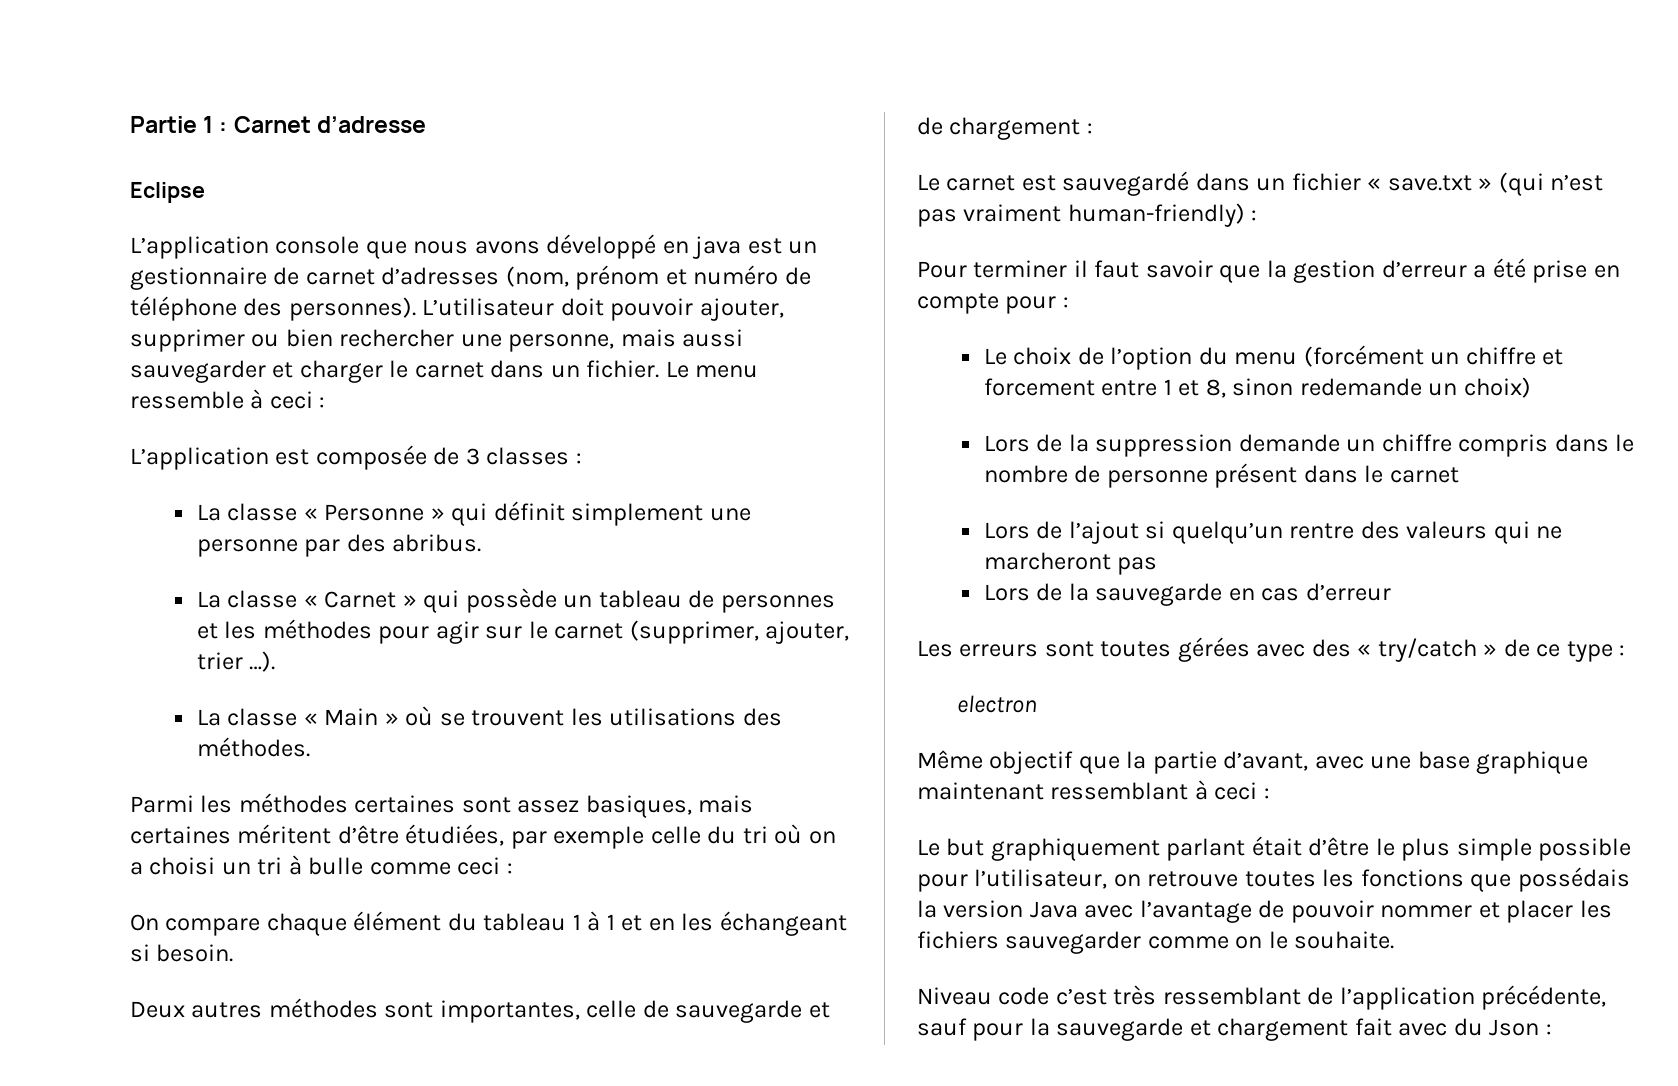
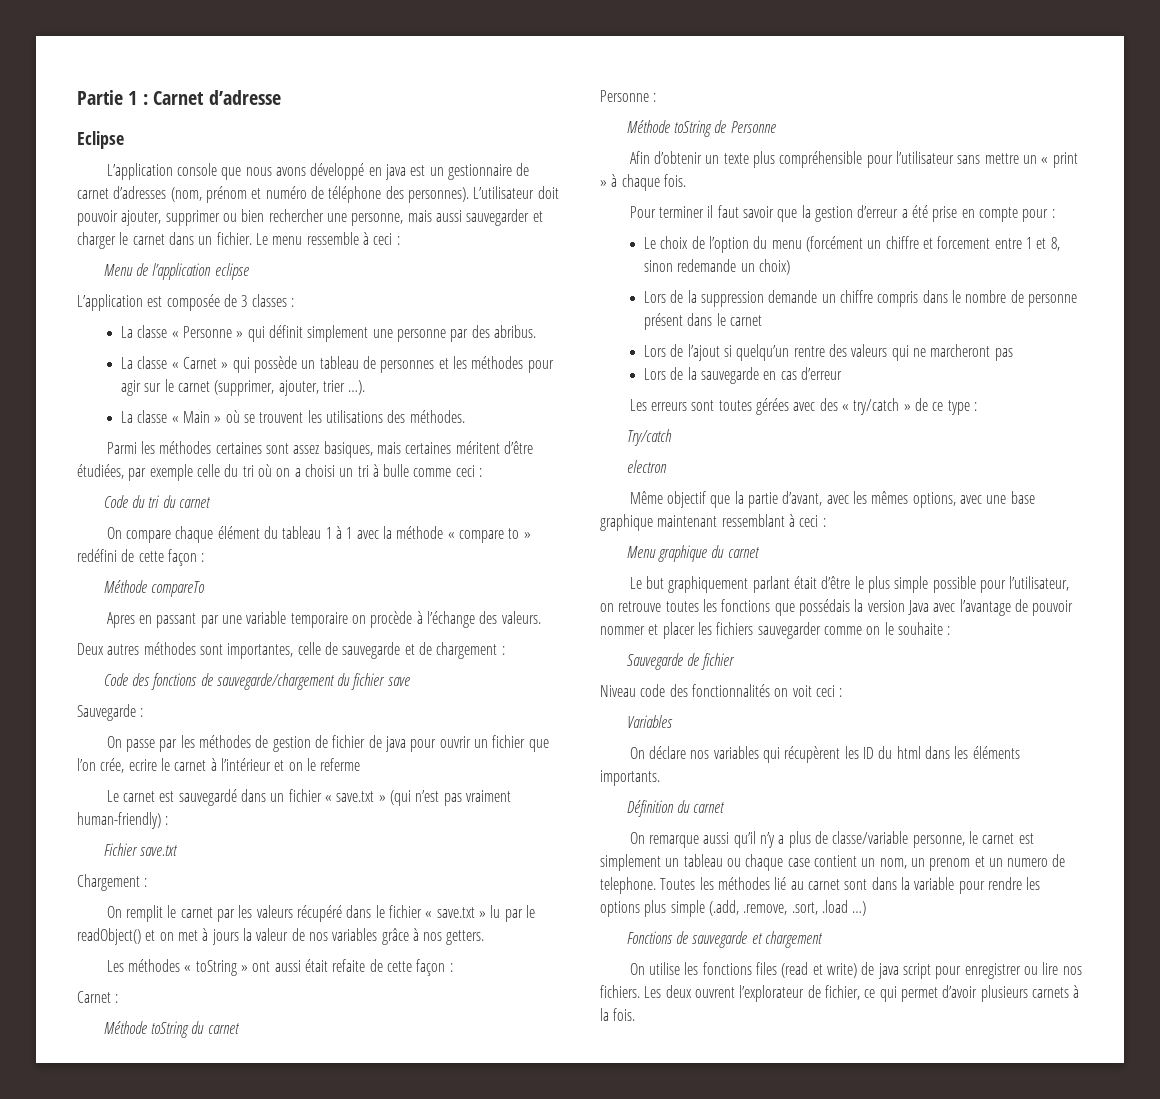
+ Menu de l’application eclipse
+ Code du tri du carnet
- On compare chaque élément du tableau 1 à 1 et en les échangeant si besoin.
+ On compare chaque élément du tableau 1 à 1 avec la méthode « compare to » redéfini de cette façon :
+ Méthode compareTo
+ Apres en passant par une variable temporaire on procède à l’échange des valeurs.
+ Code des fonctions de sauvegarde/chargement du fichier save
+ Sauvegarde :
+ On passe par les méthodes de gestion de fichier de java pour ouvrir un fichier que l’on crée, ecrire le carnet à l’intérieur et on le referme
+ Fichier save.txt
+ Chargement :
+ On remplit le carnet par les valeurs récupéré dans le fichier « save.txt » lu par le readObject() et on met à jours la valeur de nos variables grâce à nos getters.
+ Les méthodes « toString » ont aussi était refaite de cette façon :
+ Carnet :
+ Méthode toString du carnet
+ Personne :
+ Méthode toString de Personne
+ Afin d’obtenir un texte plus compréhensible pour l’utilisateur sans mettre un « print » à chaque fois.
+ Try/catch
- Même objectif que la partie d’avant, avec une base graphique maintenant ressemblant à ceci :
+ Même objectif que la partie d’avant, avec les mêmes options, avec une base graphique maintenant ressemblant à ceci :
+ Menu graphique du carnet
- Le but graphiquement parlant était d’être le plus simple possible pour l’utilisateur, on retrouve toutes les fonctions que possédais la version Java avec l’avantage de pouvoir nommer et placer les fichiers sauvegarder comme on le souhaite.
- Niveau code c’est très ressemblant de l’application précédente, sauf pour la sauvegarde et chargement fait avec du Json :
+ Le but graphiquement parlant était d’être le plus simple possible pour l’utilisateur, on retrouve toutes les fonctions que possédais la version Java avec l’avantage de pouvoir nommer et placer les fichiers sauvegarder comme on le souhaite :
+ Sauvegarde de fichier
+ Niveau code des fonctionnalités on voit ceci :
+ Variables
+ On déclare nos variables qui récupèrent les ID du html dans les éléments importants.
+ Définition du carnet
+ On remarque aussi qu’il n’y a plus de classe/variable personne, le carnet est simplement un tableau ou chaque case contient un nom, un prenom et un numero de telephone. Toutes les méthodes lié au carnet sont dans la variable pour rendre les options plus simple (.add, .remove, .sort, .load …)
+ Fonctions de sauvegarde et chargement
+ On utilise les fonctions files (read et write) de java script pour enregistrer ou lire nos fichiers. Les deux ouvrent l’explorateur de fichier, ce qui permet d’avoir plusieurs carnets à la fois.

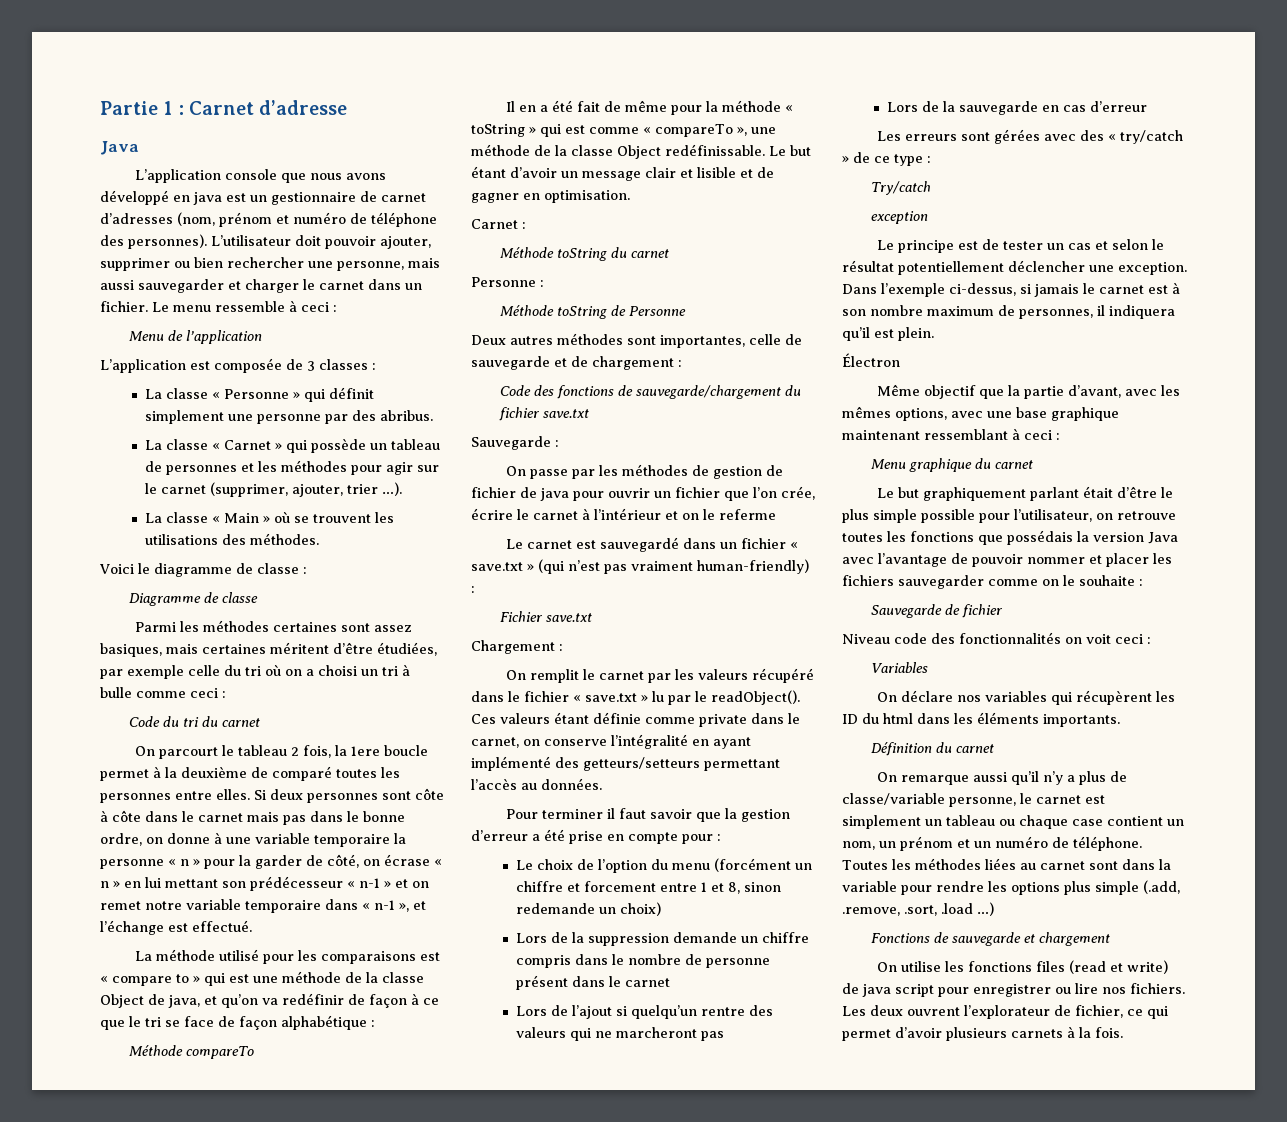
  Partie 1 : Carnet d’adresse
- Eclipse
+ Java
- Menu de l’application eclipse
+ Menu de l’application
+ Voici le diagramme de classe :
+ Diagramme de classe
- On compare chaque élément du tableau 1 à 1 avec la méthode « compare to » redéfini de cette façon :
+ On parcourt le tableau 2 fois, la 1ere boucle permet à la deuxième de comparé toutes les personnes entre elles. Si deux personnes sont côte à côte dans le carnet mais pas dans le bonne ordre, on donne à une variable temporaire la personne « n » pour la garder de côté, on écrase « n » en lui mettant son prédécesseur « n-1 » et on remet notre variable temporaire dans « n-1 », et l’échange est effectué.
+ La méthode utilisé pour les comparaisons est « compare to » qui est une méthode de la classe Object de java, et qu’on va redéfinir de façon à ce que le tri se face de façon alphabétique :
  Méthode compareTo
- Apres en passant par une variable temporaire on procède à l’échange des valeurs.
+ Il en a été fait de même pour la méthode « toString » qui est comme « compareTo », une méthode de la classe Object redéfinissable. Le but étant d’avoir un message clair et lisible et de gagner en optimisation.
+ Carnet :
+ Méthode toString du carnet
+ Personne :
+ Méthode toString de Personne
- Code des fonctions de sauvegarde/chargement du fichier save
+ Code des fonctions de sauvegarde/chargement du fichier save.txt
- On passe par les méthodes de gestion de fichier de java pour ouvrir un fichier que l’on crée, ecrire le carnet à l’intérieur et on le referme
+ On passe par les méthodes de gestion de fichier de java pour ouvrir un fichier que l’on crée, écrire le carnet à l’intérieur et on le referme
- On remplit le carnet par les valeurs récupéré dans le fichier « save.txt » lu par le readObject() et on met à jours la valeur de nos variables grâce à nos getters.
- Les méthodes « toString » ont aussi était refaite de cette façon :
- Carnet :
- Méthode toString du carnet
- Personne :
- Méthode toString de Personne
- Afin d’obtenir un texte plus compréhensible pour l’utilisateur sans mettre un « print » à chaque fois.
+ On remplit le carnet par les valeurs récupéré dans le fichier « save.txt » lu par le readObject(). Ces valeurs étant définie comme private dans le carnet, on conserve l’intégralité en ayant implémenté des getteurs/setteurs permettant l’accès au données.
- Les erreurs sont toutes gérées avec des « try/catch » de ce type :
+ Les erreurs sont gérées avec des « try/catch » de ce type :
- electron
+ exception
+ Le principe est de tester un cas et selon le résultat potentiellement déclencher une exception. Dans l’exemple ci-dessus, si jamais le carnet est à son nombre maximum de personnes, il indiquera qu’il est plein.
+ Électron
- On remarque aussi qu’il n’y a plus de classe/variable personne, le carnet est simplement un tableau ou chaque case contient un nom, un prenom et un numero de telephone.
+ On remarque aussi qu’il n’y a plus de classe/variable personne, le carnet est simplement un tableau ou chaque case contient un nom, un prénom et un numéro de téléphone.
- Toutes les méthodes lié au carnet sont dans la variable pour rendre les options plus simple (.add, .remove, .sort, .load …)
+ Toutes les méthodes liées au carnet sont dans la variable pour rendre les options plus simple (.add, .remove, .sort, .load …)

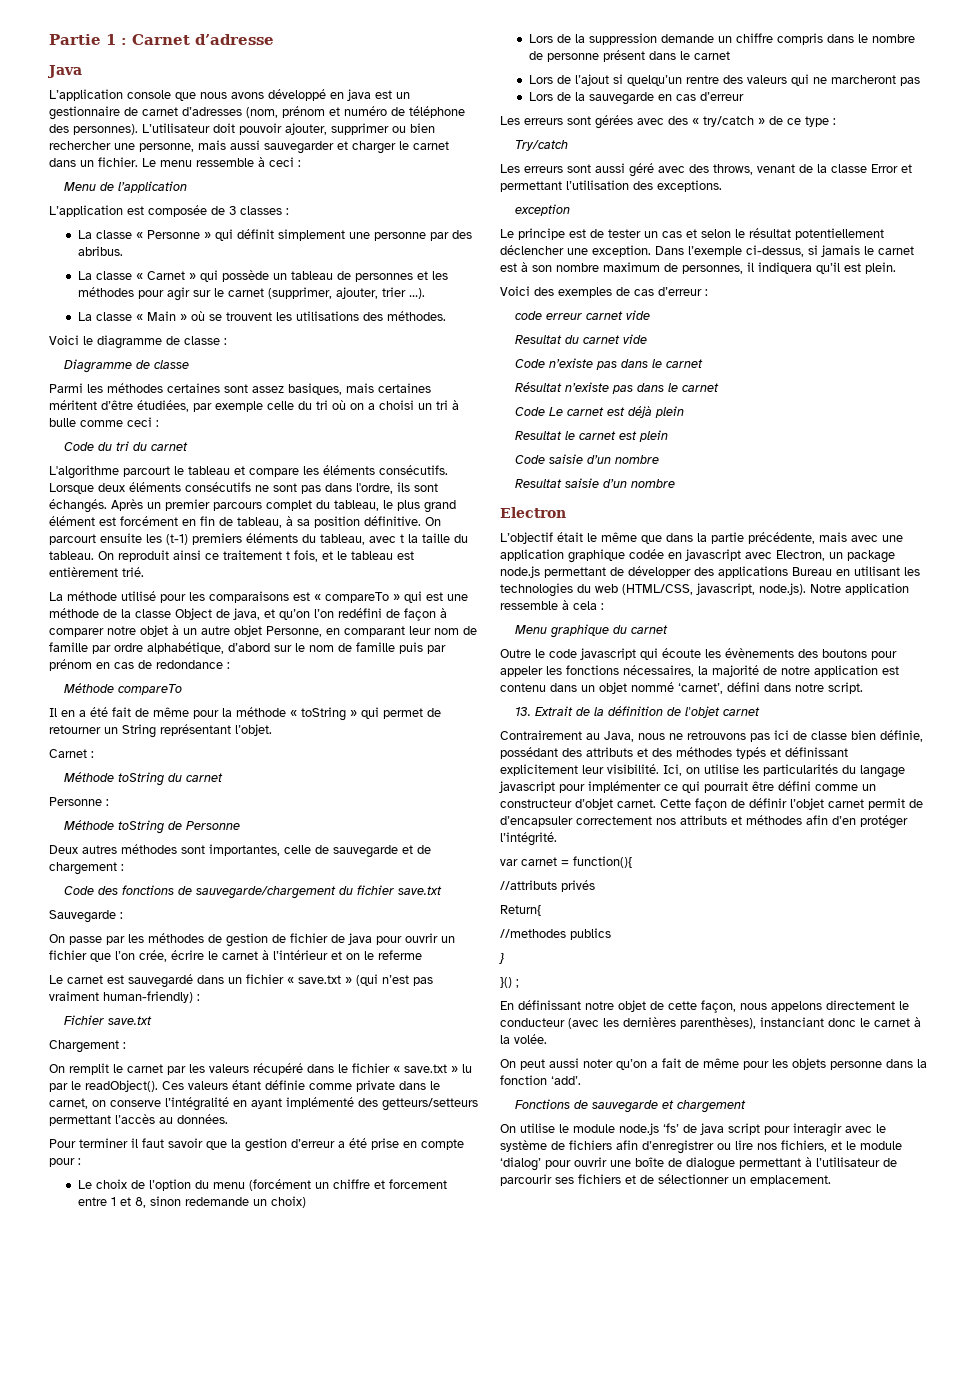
- On parcourt le tableau 2 fois, la 1ere boucle permet à la deuxième de comparé toutes les personnes entre elles. Si deux personnes sont côte à côte dans le carnet mais pas dans le bonne ordre, on donne à une variable temporaire la personne « n » pour la garder de côté, on écrase « n » en lui mettant son prédécesseur « n-1 » et on remet notre variable temporaire dans « n-1 », et l’échange est effectué.
+ L'algorithme parcourt le tableau et compare les éléments consécutifs. Lorsque deux éléments consécutifs ne sont pas dans l'ordre, ils sont échangés. Après un premier parcours complet du tableau, le plus grand élément est forcément en fin de tableau, à sa position définitive. On parcourt ensuite les (t-1) premiers éléments du tableau, avec t la taille du tableau. On reproduit ainsi ce traitement t fois, et le tableau est entièrement trié.
- La méthode utilisé pour les comparaisons est « compare to » qui est une méthode de la classe Object de java, et qu’on va redéfinir de façon à ce que le tri se face de façon alphabétique :
+ La méthode utilisé pour les comparaisons est « compareTo » qui est une méthode de la classe Object de java, et qu’on l’on redéfini de façon à comparer notre objet à un autre objet Personne, en comparant leur nom de famille par ordre alphabétique, d’abord sur le nom de famille puis par prénom en cas de redondance :
- Il en a été fait de même pour la méthode « toString » qui est comme « compareTo », une méthode de la classe Object redéfinissable. Le but étant d’avoir un message clair et lisible et de gagner en optimisation.
+ Il en a été fait de même pour la méthode « toString » qui permet de retourner un String représentant l’objet.
+ Les erreurs sont aussi géré avec des throws, venant de la classe Error et permettant l’utilisation des exceptions.
- Électron
- Même objectif que la partie d’avant, avec les mêmes options, avec une base graphique maintenant ressemblant à ceci :
+ Voici des exemples de cas d’erreur :
+ code erreur carnet vide
+ Resultat du carnet vide
+ Code n’existe pas dans le carnet
+ Résultat n’existe pas dans le carnet
+ Code Le carnet est déjà plein
+ Resultat le carnet est plein
+ Code saisie d’un nombre
+ Resultat saisie d’un nombre
+ Electron
+ L’objectif était le même que dans la partie précédente, mais avec une application graphique codée en javascript avec Electron, un package node.js permettant de développer des applications Bureau en utilisant les technologies du web (HTML/CSS, javascript, node.js). Notre application ressemble à cela :
- Le but graphiquement parlant était d’être le plus simple possible pour l’utilisateur, on retrouve toutes les fonctions que possédais la version Java avec l’avantage de pouvoir nommer et placer les fichiers sauvegarder comme on le souhaite :
- Sauvegarde de fichier
- Niveau code des fonctionnalités on voit ceci :
- Variables
- On déclare nos variables qui récupèrent les ID du html dans les éléments importants.
- Définition du carnet
- On remarque aussi qu’il n’y a plus de classe/variable personne, le carnet est simplement un tableau ou chaque case contient un nom, un prénom et un numéro de téléphone. Toutes les méthodes liées au carnet sont dans la variable pour rendre les options plus simple (.add, .remove, .sort, .load …)
+ Outre le code javascript qui écoute les évènements des boutons pour appeler les fonctions nécessaires, la majorité de notre application est contenu dans un objet nommé ‘carnet’, défini dans notre script.
+ 13. Extrait de la définition de l'objet carnet
+ Contrairement au Java, nous ne retrouvons pas ici de classe bien définie, possédant des attributs et des méthodes typés et définissant explicitement leur visibilité. Ici, on utilise les particularités du langage javascript pour implémenter ce qui pourrait être défini comme un constructeur d’objet carnet. Cette façon de définir l’objet carnet permit de d’encapsuler correctement nos attributs et méthodes afin d’en protéger l’intégrité.
+ var carnet = function(){
+ //attributs privés
+ Return{
+ //methodes publics
+ }
+ }() ;
+ En définissant notre objet de cette façon, nous appelons directement le conducteur (avec les dernières parenthèses), instanciant donc le carnet à la volée.
+ On peut aussi noter qu’on a fait de même pour les objets personne dans la fonction ‘add’.
- On utilise les fonctions files (read et write) de java script pour enregistrer ou lire nos fichiers. Les deux ouvrent l’explorateur de fichier, ce qui permet d’avoir plusieurs carnets à la fois.
+ On utilise le module node.js ‘fs’ de java script pour interagir avec le système de fichiers afin d’enregistrer ou lire nos fichiers, et le module ‘dialog’ pour ouvrir une boîte de dialogue permettant à l’utilisateur de parcourir ses fichiers et de sélectionner un emplacement.

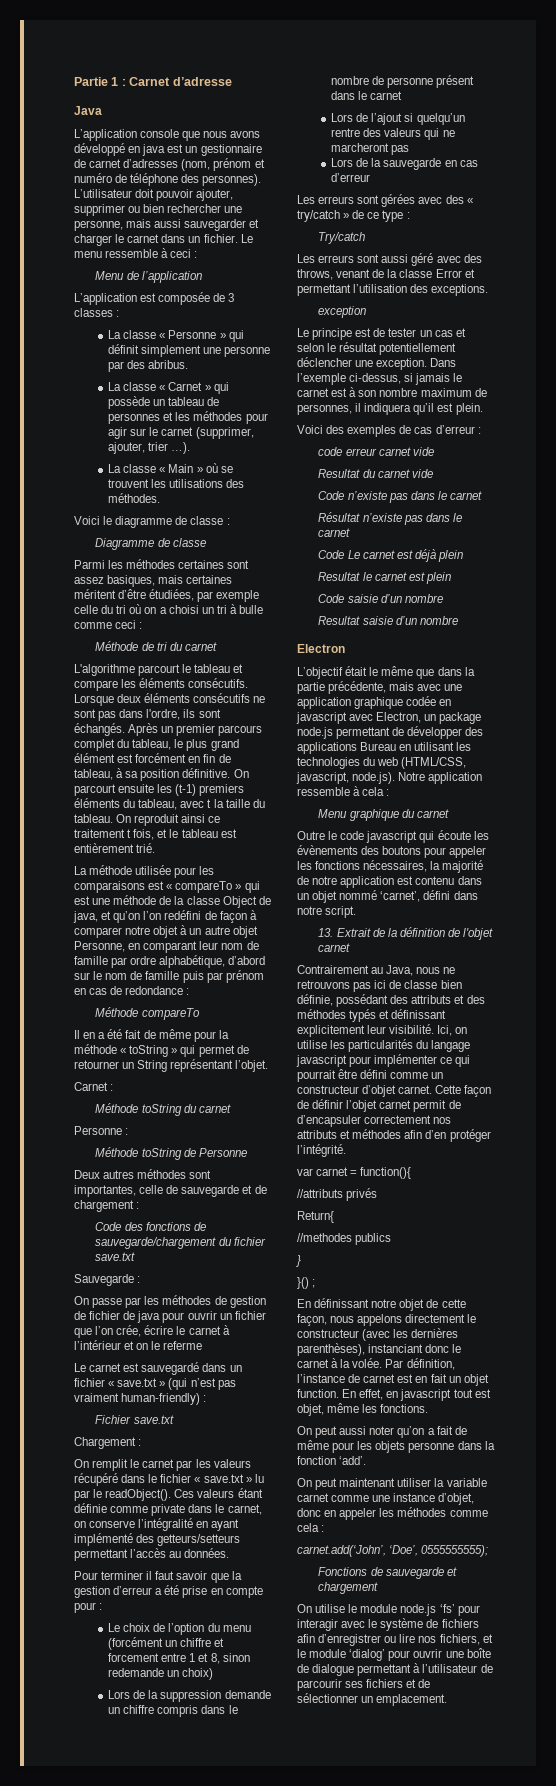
- Code du tri du carnet
+ Méthode de tri du carnet
- La méthode utilisé pour les comparaisons est « compareTo » qui est une méthode de la classe Object de java, et qu’on l’on redéfini de façon à comparer notre objet à un autre objet Personne, en comparant leur nom de famille par ordre alphabétique, d’abord sur le nom de famille puis par prénom en cas de redondance :
+ La méthode utilisée pour les comparaisons est « compareTo » qui est une méthode de la classe Object de java, et qu’on l’on redéfini de façon à comparer notre objet à un autre objet Personne, en comparant leur nom de famille par ordre alphabétique, d’abord sur le nom de famille puis par prénom en cas de redondance :
- En définissant notre objet de cette façon, nous appelons directement le conducteur (avec les dernières parenthèses), instanciant donc le carnet à la volée.
+ En définissant notre objet de cette façon, nous appelons directement le constructeur (avec les dernières parenthèses), instanciant donc le carnet à la volée. Par définition, l’instance de carnet est en fait un objet function. En effet, en javascript tout est objet, même les fonctions.
+ On peut maintenant utiliser la variable carnet comme une instance d’objet, donc en appeler les méthodes comme cela :
+ carnet.add(‘John’, ‘Doe’, 0555555555);
- On utilise le module node.js ‘fs’ de java script pour interagir avec le système de fichiers afin d’enregistrer ou lire nos fichiers, et le module ‘dialog’ pour ouvrir une boîte de dialogue permettant à l’utilisateur de parcourir ses fichiers et de sélectionner un emplacement.
+ On utilise le module node.js ‘fs’ pour interagir avec le système de fichiers afin d’enregistrer ou lire nos fichiers, et le module ‘dialog’ pour ouvrir une boîte de dialogue permettant à l’utilisateur de parcourir ses fichiers et de sélectionner un emplacement.

